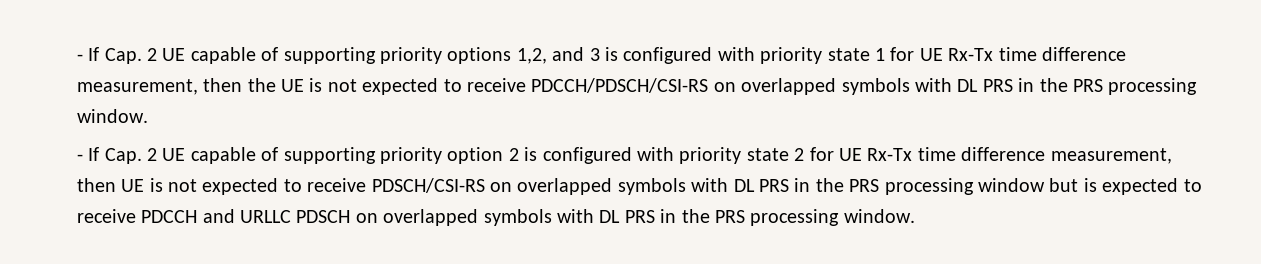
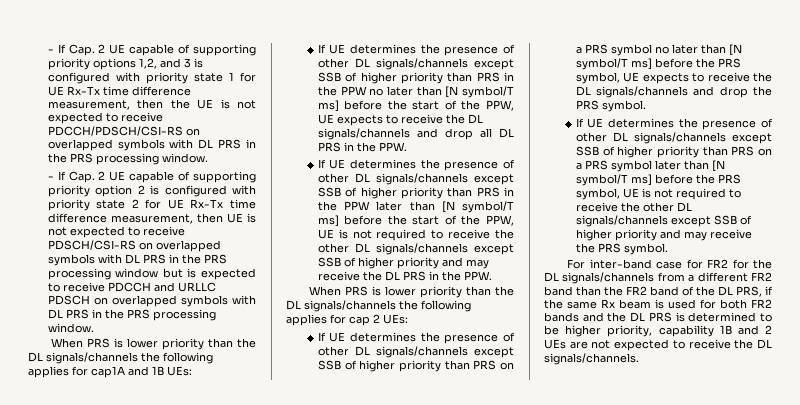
+ When PRS is lower priority than the DL signals/channels the following applies for cap1A and 1B UEs:
+ If UE determines the presence of other DL signals/channels except SSB of higher priority than PRS in the PPW no later than [N symbol/T ms] before the start of the PPW, UE expects to receive the DL signals/channels and drop all DL PRS in the PPW.
+ If UE determines the presence of other DL signals/channels except SSB of higher priority than PRS in the PPW later than [N symbol/T ms] before the start of the PPW, UE is not required to receive the other DL signals/channels except SSB of higher priority and may receive the DL PRS in the PPW.
+ When PRS is lower priority than the DL signals/channels the following applies for cap 2 UEs:
+ If UE determines the presence of other DL signals/channels except SSB of higher priority than PRS on a PRS symbol no later than [N symbol/T ms] before the PRS symbol, UE expects to receive the DL signals/channels and drop the PRS symbol.
+ If UE determines the presence of other DL signals/channels except SSB of higher priority than PRS on a PRS symbol later than [N symbol/T ms] before the PRS symbol, UE is not required to receive the other DL signals/channels except SSB of higher priority and may receive the PRS symbol.
+ For inter-band case for FR2 for the DL signals/channels from a different FR2 band than the FR2 band of the DL PRS, if the same Rx beam is used for both FR2 bands and the DL PRS is determined to be higher priority, capability 1B and 2 UEs are not expected to receive the DL signals/channels.

